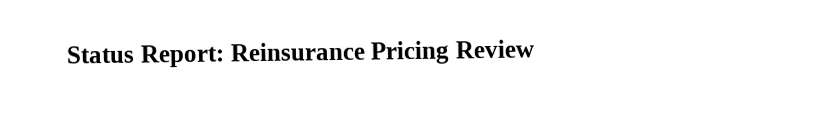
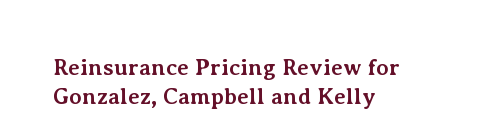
- Status Report: Reinsurance Pricing Review
+ Reinsurance Pricing Review for Gonzalez, Campbell and Kelly

